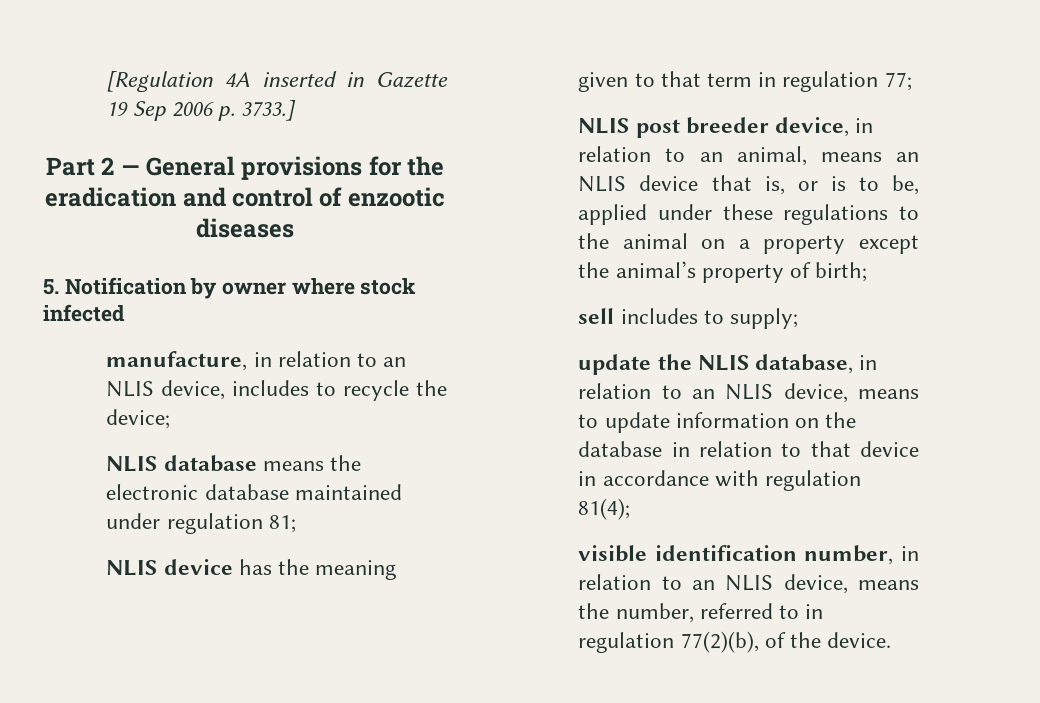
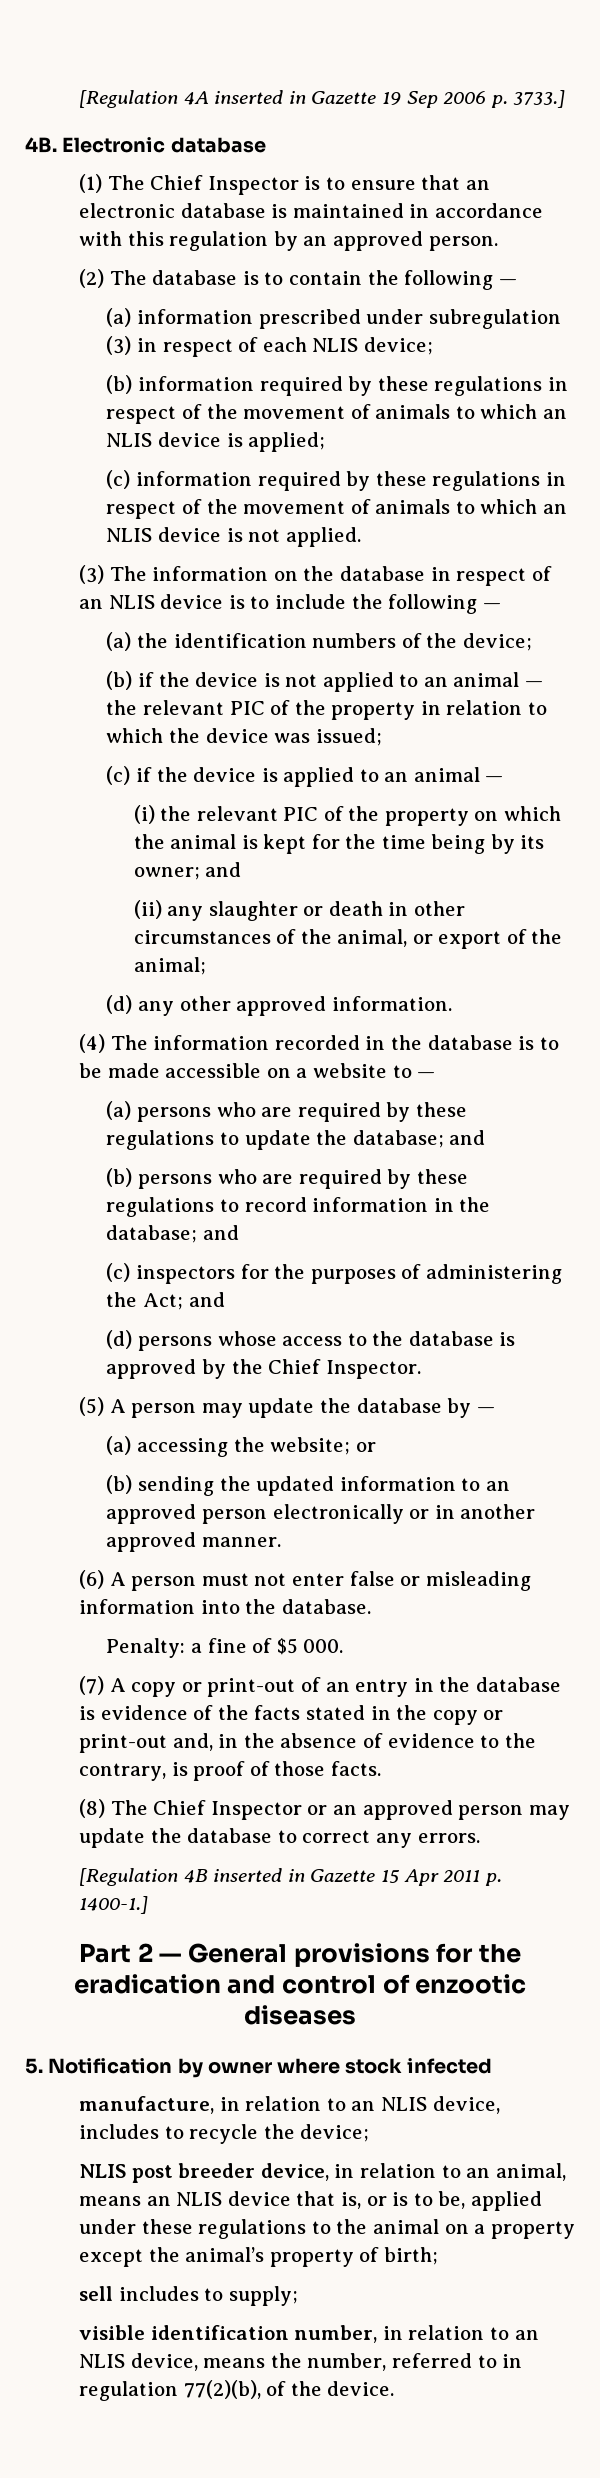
+ 4B. Electronic database
+ (1) The Chief Inspector is to ensure that an electronic database is maintained in accordance with this regulation by an approved person.
+ (2) The database is to contain the following —
+ (a) information prescribed under subregulation (3) in respect of each NLIS device;
+ (b) information required by these regulations in respect of the movement of animals to which an NLIS device is applied;
+ (c) information required by these regulations in respect of the movement of animals to which an NLIS device is not applied.
+ (3) The information on the database in respect of an NLIS device is to include the following —
+ (a) the identification numbers of the device;
+ (b) if the device is not applied to an animal — the relevant PIC of the property in relation to which the device was issued;
+ (c) if the device is applied to an animal —
+ (i) the relevant PIC of the property on which the animal is kept for the time being by its owner; and
+ (ii) any slaughter or death in other circumstances of the animal, or export of the animal;
+ (d) any other approved information.
+ (4) The information recorded in the database is to be made accessible on a website to —
+ (a) persons who are required by these regulations to update the database; and
+ (b) persons who are required by these regulations to record information in the database; and
+ (c) inspectors for the purposes of administering the Act; and
+ (d) persons whose access to the database is approved by the Chief Inspector.
+ (5) A person may update the database by —
+ (a) accessing the website; or
+ (b) sending the updated information to an approved person electronically or in another approved manner.
+ (6) A person must not enter false or misleading information into the database.
+ Penalty: a fine of $5 000.
+ (7) A copy or print-out of an entry in the database is evidence of the facts stated in the copy or print-out and, in the absence of evidence to the contrary, is proof of those facts.
+ (8) The Chief Inspector or an approved person may update the database to correct any errors.
+ [Regulation 4B inserted in Gazette 15 Apr 2011 p. 1400-1.]
- NLIS database means the electronic database maintained under regulation 81;
- NLIS device has the meaning given to that term in regulation 77;
- update the NLIS database, in relation to an NLIS device, means to update information on the database in relation to that device in accordance with regulation 81(4);

